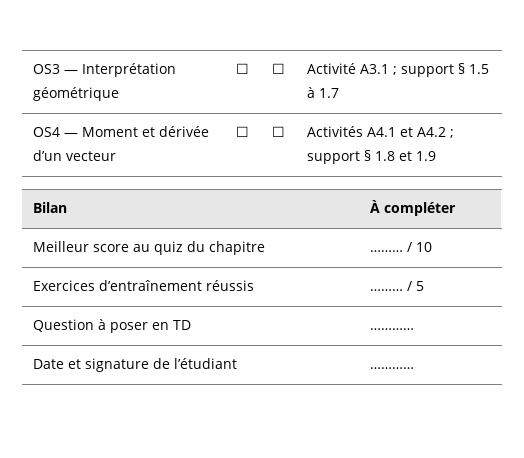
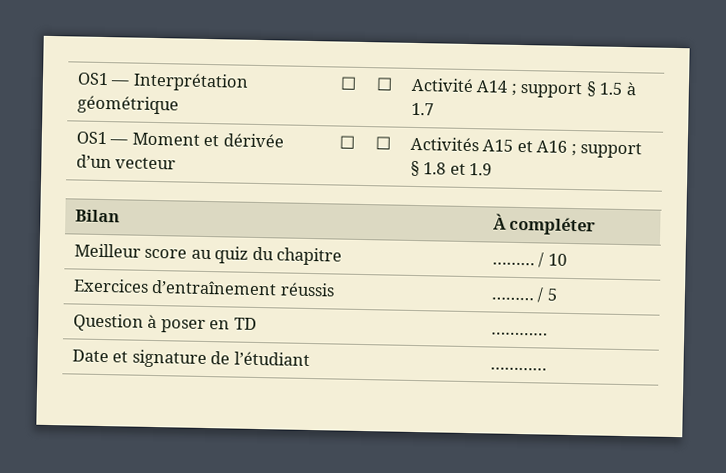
- OS3 — Interprétation géométrique | ☐ | ☐ | Activité A3.1 ; support § 1.5 à 1.7
+ OS1 — Interprétation géométrique | ☐ | ☐ | Activité A14 ; support § 1.5 à 1.7
- OS4 — Moment et dérivée d’un vecteur | ☐ | ☐ | Activités A4.1 et A4.2 ; support § 1.8 et 1.9
+ OS1 — Moment et dérivée d’un vecteur | ☐ | ☐ | Activités A15 et A16 ; support § 1.8 et 1.9

